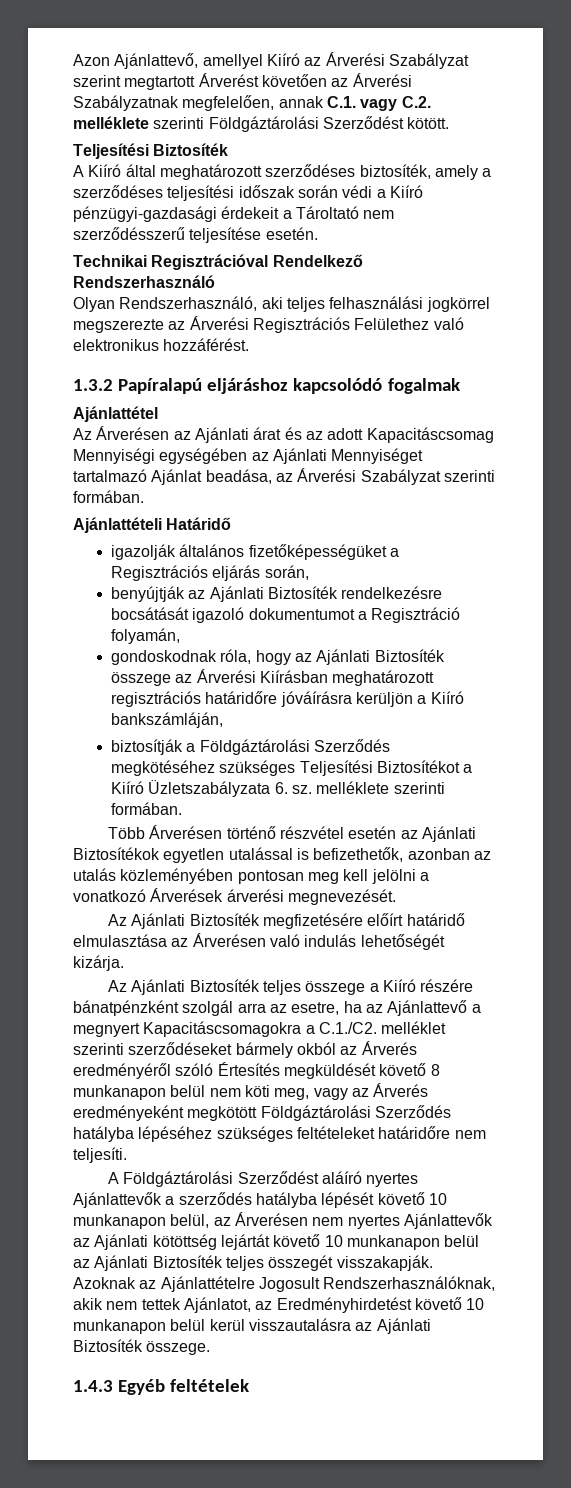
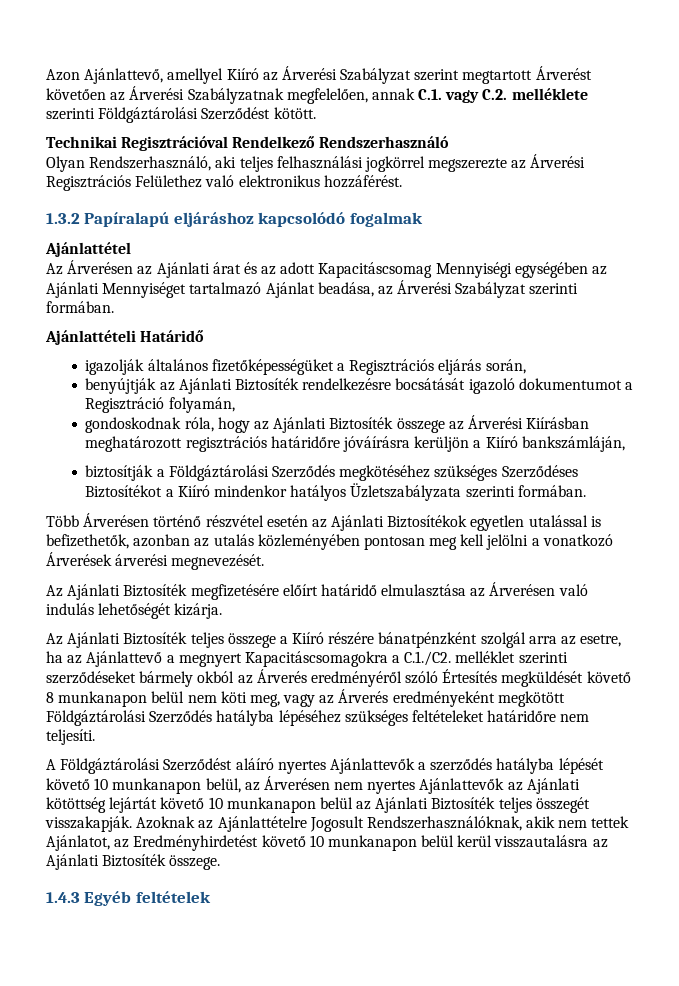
- Teljesítési Biztosíték
- A Kiíró által meghatározott szerződéses biztosíték, amely a szerződéses teljesítési időszak során védi a Kiíró pénzügyi-gazdasági érdekeit a Tároltató nem szerződésszerű teljesítése esetén.
- biztosítják a Földgáztárolási Szerződés megkötéséhez szükséges Teljesítési Biztosítékot a Kiíró Üzletszabályzata 6. sz. melléklete szerinti formában.
+ biztosítják a Földgáztárolási Szerződés megkötéséhez szükséges Szerződéses Biztosítékot a Kiíró mindenkor hatályos Üzletszabályzata szerinti formában.

